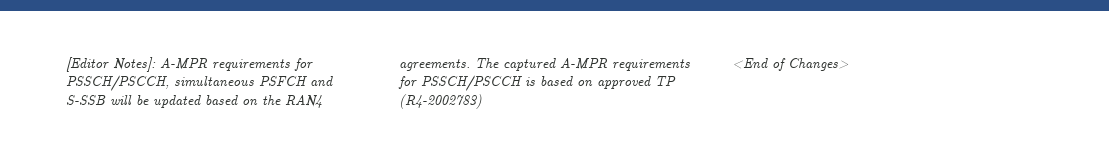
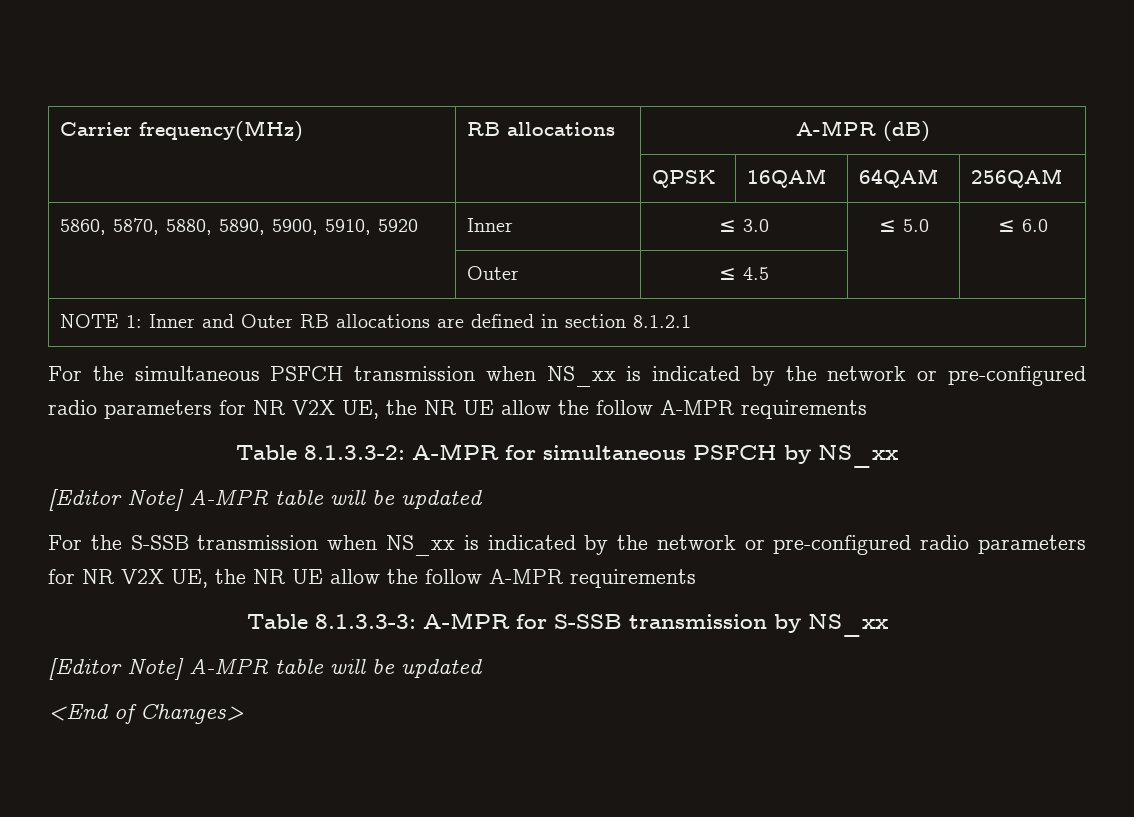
- [Editor Notes]: A-MPR requirements for PSSCH/PSCCH, simultaneous PSFCH and S-SSB will be updated based on the RAN4 agreements. The captured A-MPR requirements for PSSCH/PSCCH is based on approved TP (R4-2002783)
+ Carrier frequency(MHz) | RB allocations | A-MPR (dB)
+ | | QPSK | 16QAM | 64QAM | 256QAM
+ 5860, 5870, 5880, 5890, 5900, 5910, 5920 | Inner | ≤ 3.0 | ≤ 5.0 | ≤ 6.0
+ | Outer | ≤ 4.5 | |
+ NOTE 1: Inner and Outer RB allocations are defined in section 8.1.2.1
+ For the simultaneous PSFCH transmission when NS_xx is indicated by the network or pre-configured radio parameters for NR V2X UE, the NR UE allow the follow A-MPR requirements
+ Table 8.1.3.3-2: A-MPR for simultaneous PSFCH by NS_xx
+ [Editor Note] A-MPR table will be updated
+ For the S-SSB transmission when NS_xx is indicated by the network or pre-configured radio parameters for NR V2X UE, the NR UE allow the follow A-MPR requirements
+ Table 8.1.3.3-3: A-MPR for S-SSB transmission by NS_xx
+ [Editor Note] A-MPR table will be updated

